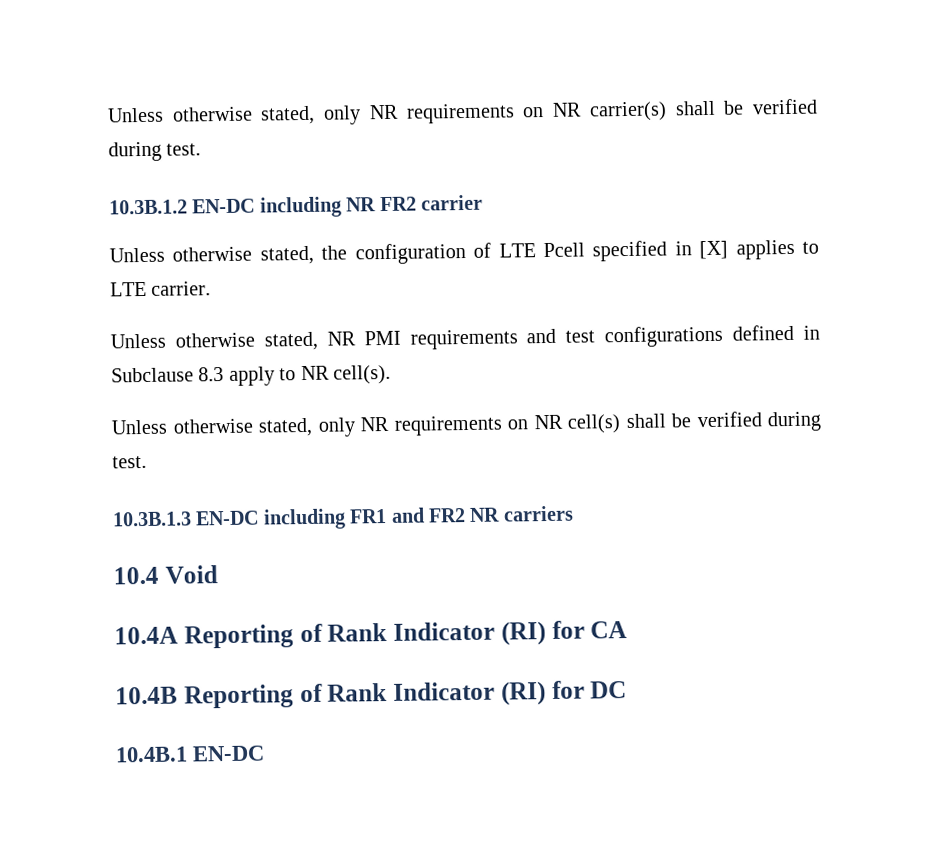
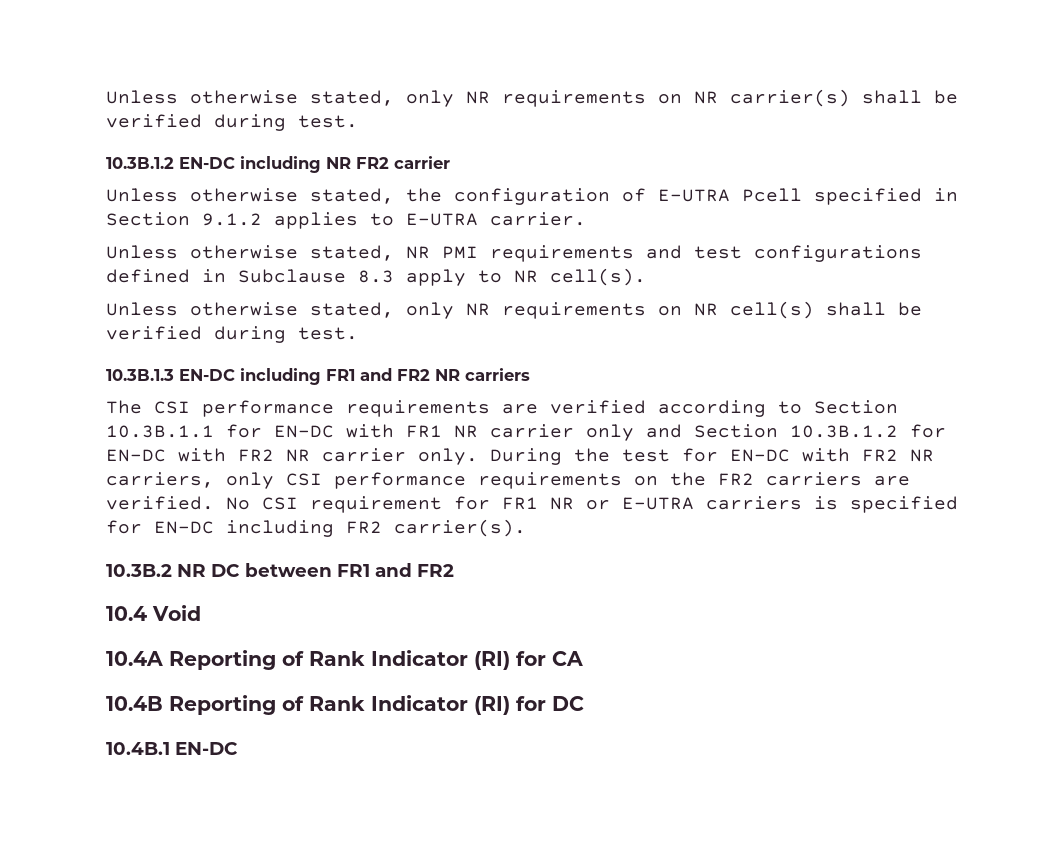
- Unless otherwise stated, the configuration of LTE Pcell specified in [X] applies to LTE carrier.
+ Unless otherwise stated, the configuration of E-UTRA Pcell specified in Section 9.1.2 applies to E-UTRA carrier.
+ The CSI performance requirements are verified according to Section 10.3B.1.1 for EN-DC with FR1 NR carrier only and Section 10.3B.1.2 for EN-DC with FR2 NR carrier only. During the test for EN-DC with FR2 NR carriers, only CSI performance requirements on the FR2 carriers are verified. No CSI requirement for FR1 NR or E-UTRA carriers is specified for EN-DC including FR2 carrier(s).
+ 10.3B.2 NR DC between FR1 and FR2

